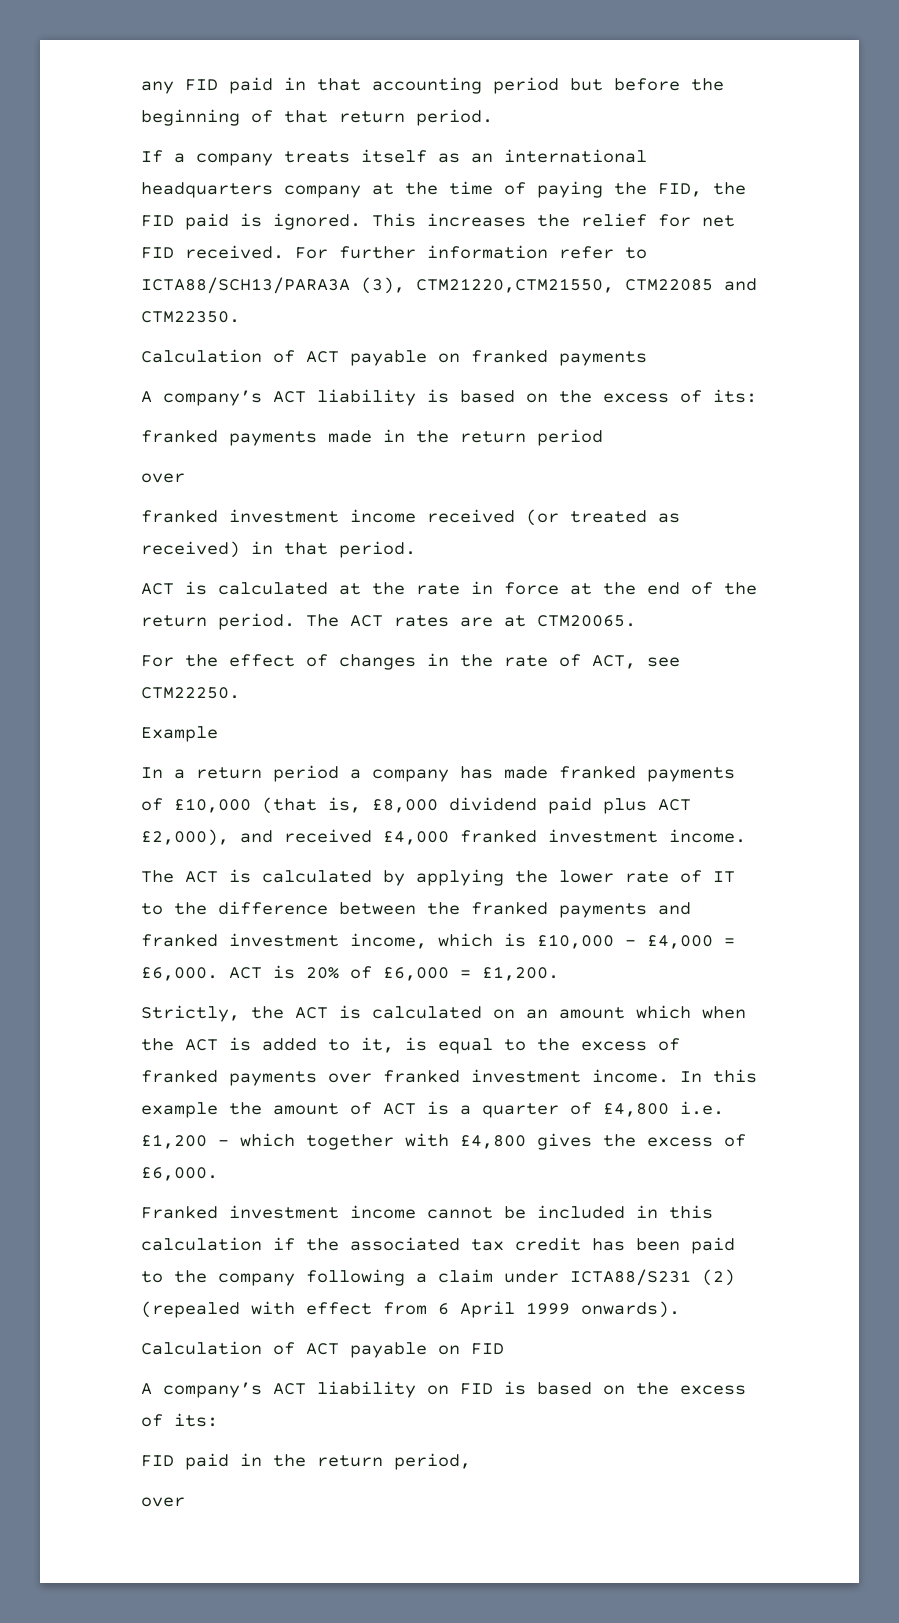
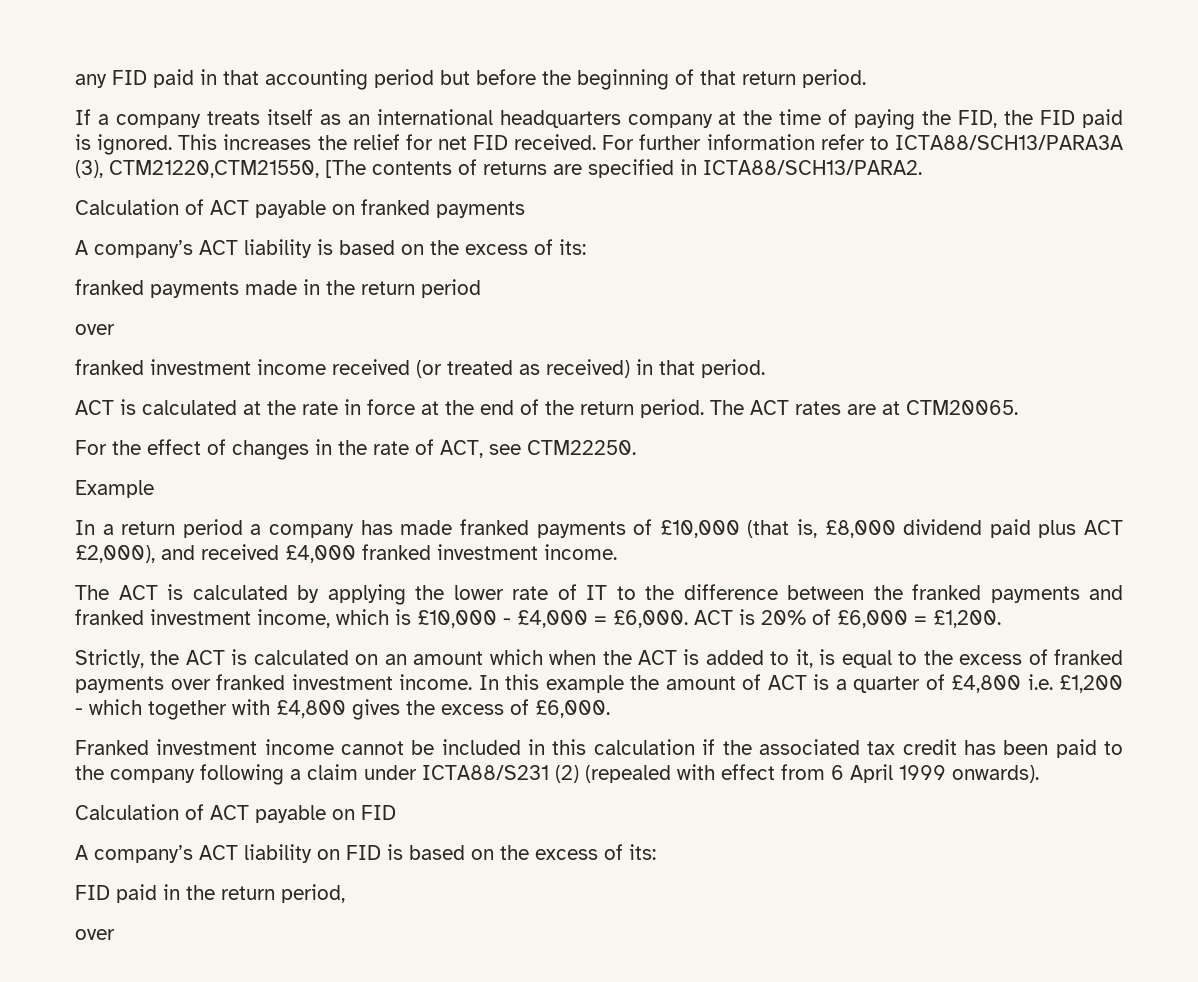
- For further information refer to ICTA88/SCH13/PARA3A (3), CTM21220,CTM21550, CTM22085 and CTM22350.
+ For further information refer to ICTA88/SCH13/PARA3A (3), CTM21220,CTM21550, [The contents of returns are specified in ICTA88/SCH13/PARA2.

